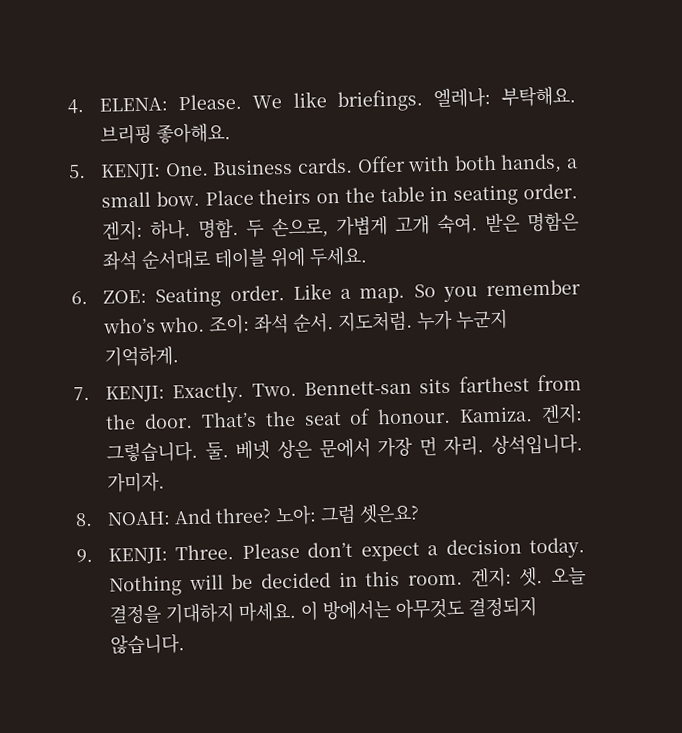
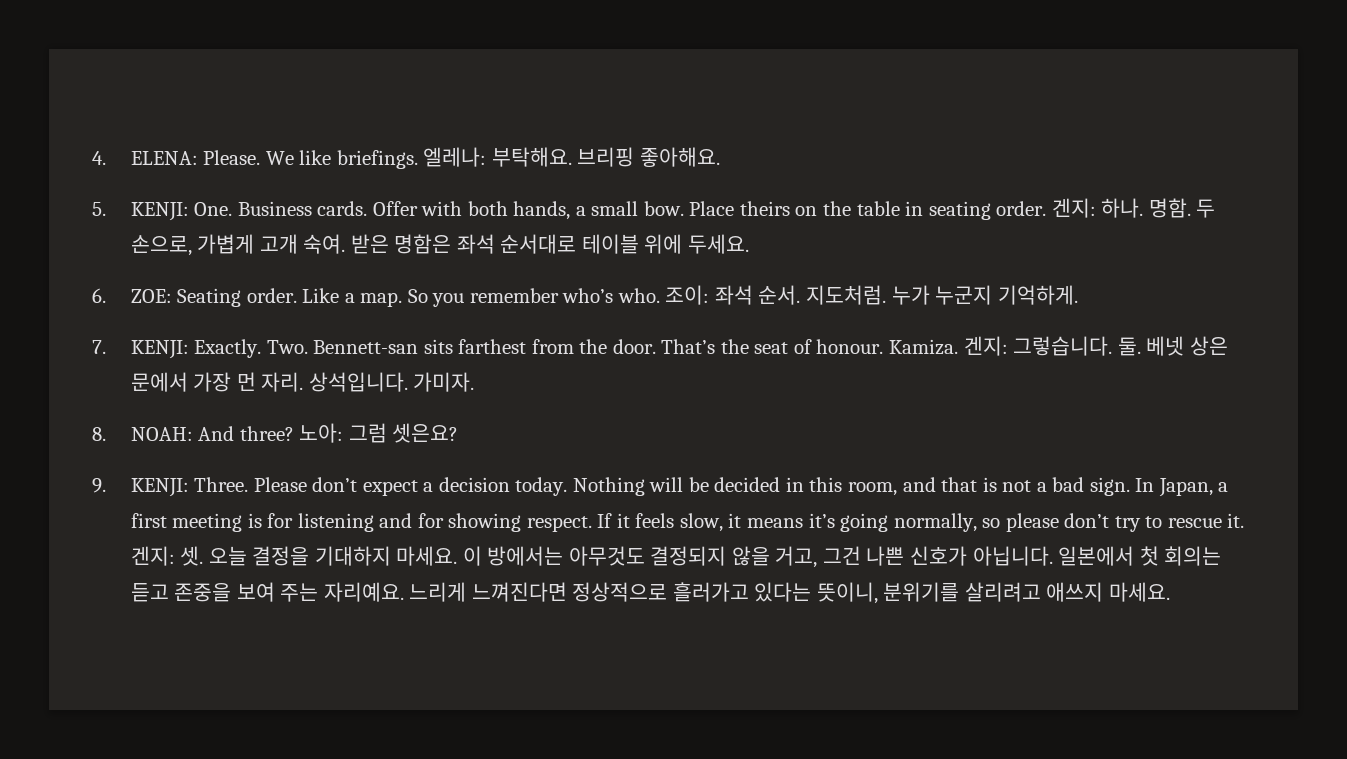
- Nothing will be decided in this room.
+ Nothing will be decided in this room, and that is not a bad sign. In Japan, a first meeting is for listening and for showing respect. If it feels slow, it means it’s going normally, so please don’t try to rescue it.
- 이 방에서는 아무것도 결정되지 않습니다.
+ 이 방에서는 아무것도 결정되지 않을 거고, 그건 나쁜 신호가 아닙니다. 일본에서 첫 회의는 듣고 존중을 보여 주는 자리예요. 느리게 느껴진다면 정상적으로 흘러가고 있다는 뜻이니, 분위기를 살리려고 애쓰지 마세요.

